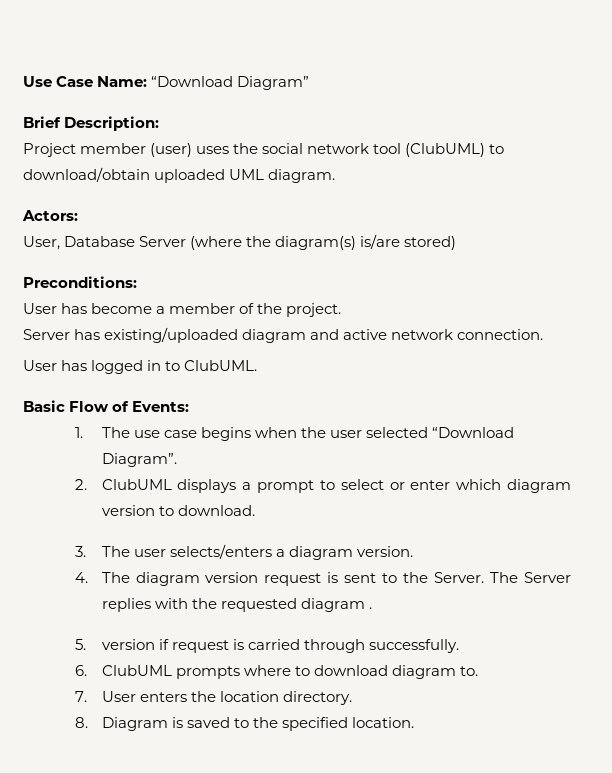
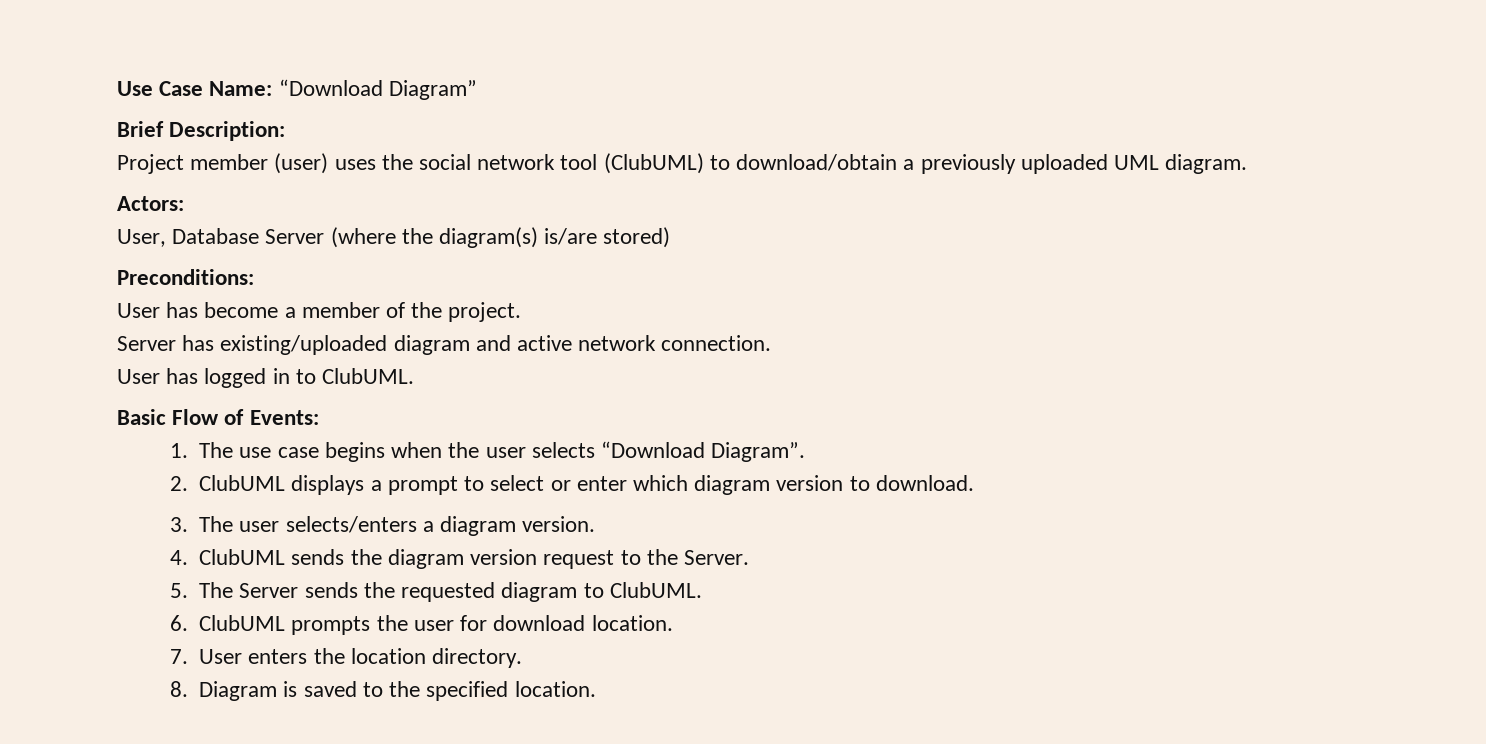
- Project member (user) uses the social network tool (ClubUML) to download/obtain uploaded UML diagram.
+ Project member (user) uses the social network tool (ClubUML) to download/obtain a previously uploaded UML diagram.
- 1. The use case begins when the user selected “Download Diagram”.
+ 1. The use case begins when the user selects “Download Diagram”.
- 4. The diagram version request is sent to the Server. The Server replies with the requested diagram .
- 5. version if request is carried through successfully.
- 6. ClubUML prompts where to download diagram to.
+ 4. ClubUML sends the diagram version request to the Server.
+ 5. The Server sends the requested diagram to ClubUML.
+ 6. ClubUML prompts the user for download location.

